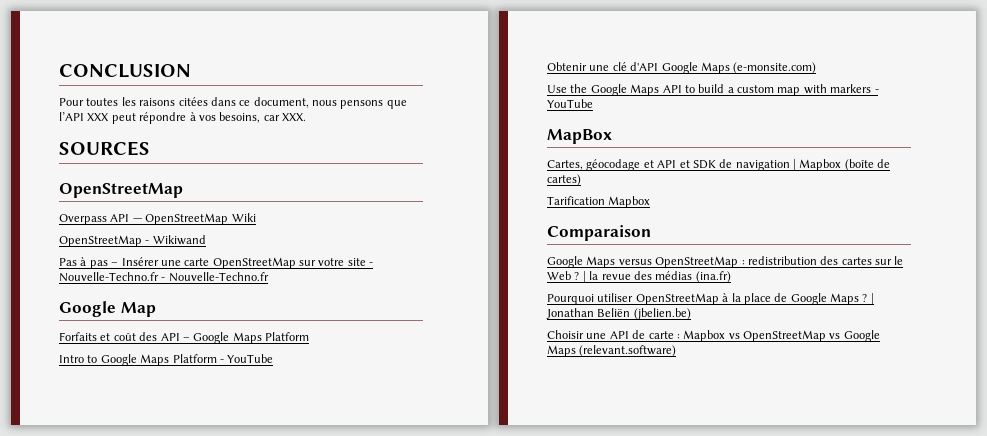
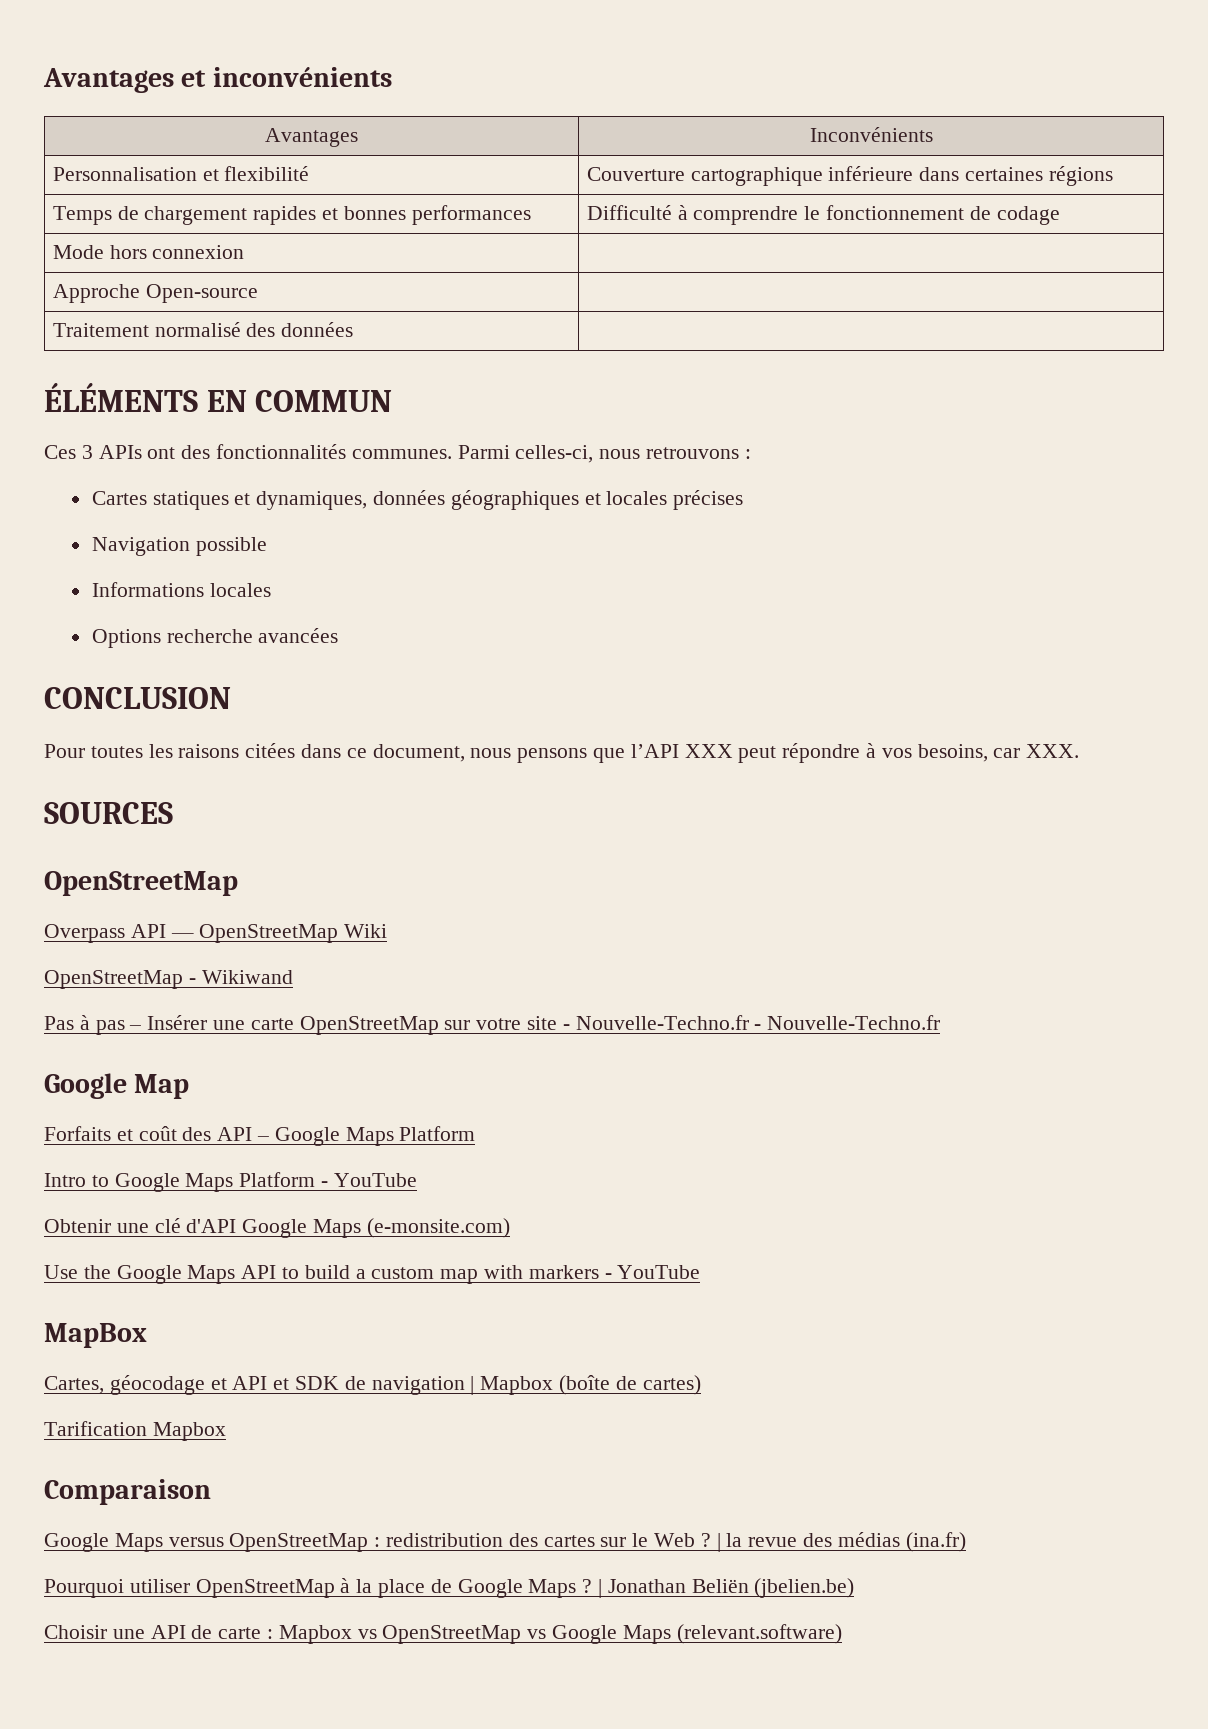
+ Avantages et inconvénients
+ Avantages | Inconvénients
+ Personnalisation et flexibilité | Couverture cartographique inférieure dans certaines régions
+ Temps de chargement rapides et bonnes performances | Difficulté à comprendre le fonctionnement de codage
+ Mode hors connexion |
+ Approche Open-source |
+ Traitement normalisé des données |
+ ÉLÉMENTS EN COMMUN
+ Ces 3 APIs ont des fonctionnalités communes. Parmi celles-ci, nous retrouvons :
+ Cartes statiques et dynamiques, données géographiques et locales précises
+ Navigation possible
+ Informations locales
+ Options recherche avancées

